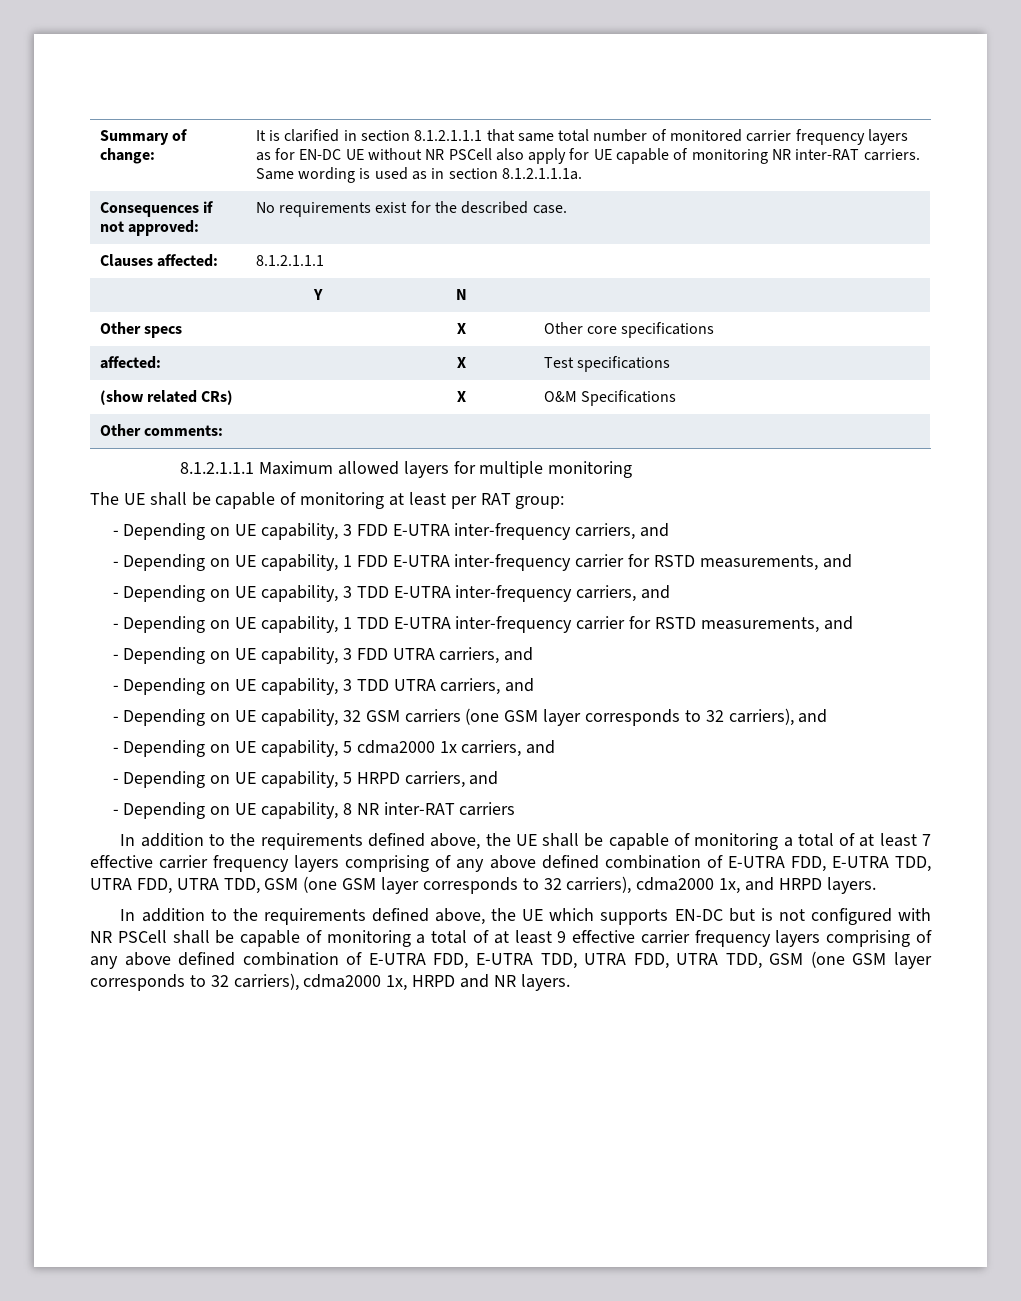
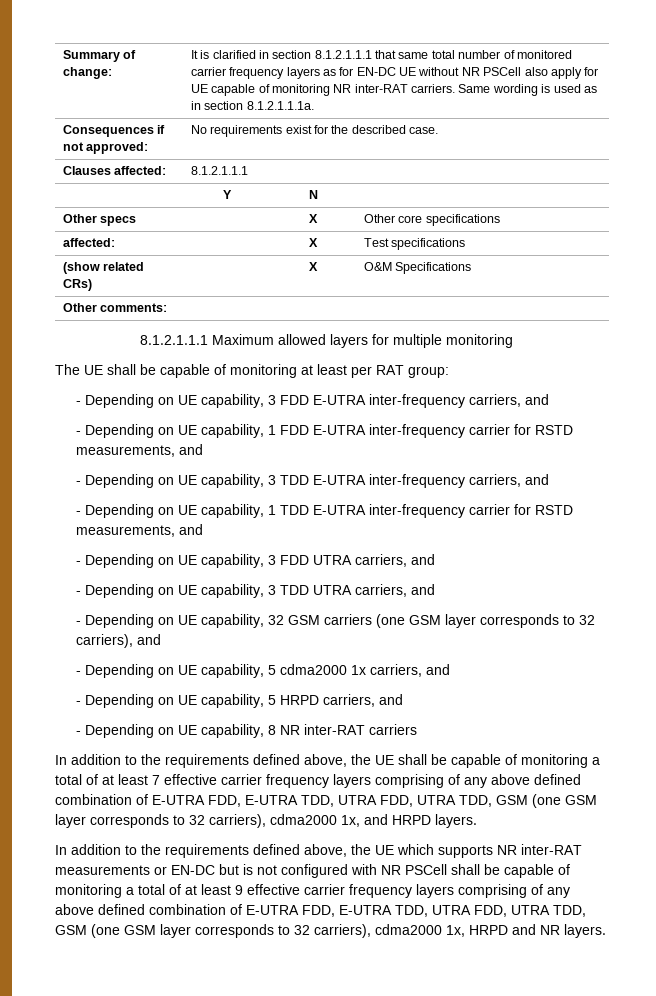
- In addition to the requirements defined above, the UE which supports EN-DC but is not configured with NR PSCell shall be capable of monitoring a total of at least 9 effective carrier frequency layers comprising of any above defined combination of E-UTRA FDD, E-UTRA TDD, UTRA FDD, UTRA TDD, GSM (one GSM layer corresponds to 32 carriers), cdma2000 1x, HRPD and NR layers.
+ In addition to the requirements defined above, the UE which supports NR inter-RAT measurements or EN-DC but is not configured with NR PSCell shall be capable of monitoring a total of at least 9 effective carrier frequency layers comprising of any above defined combination of E-UTRA FDD, E-UTRA TDD, UTRA FDD, UTRA TDD, GSM (one GSM layer corresponds to 32 carriers), cdma2000 1x, HRPD and NR layers.

